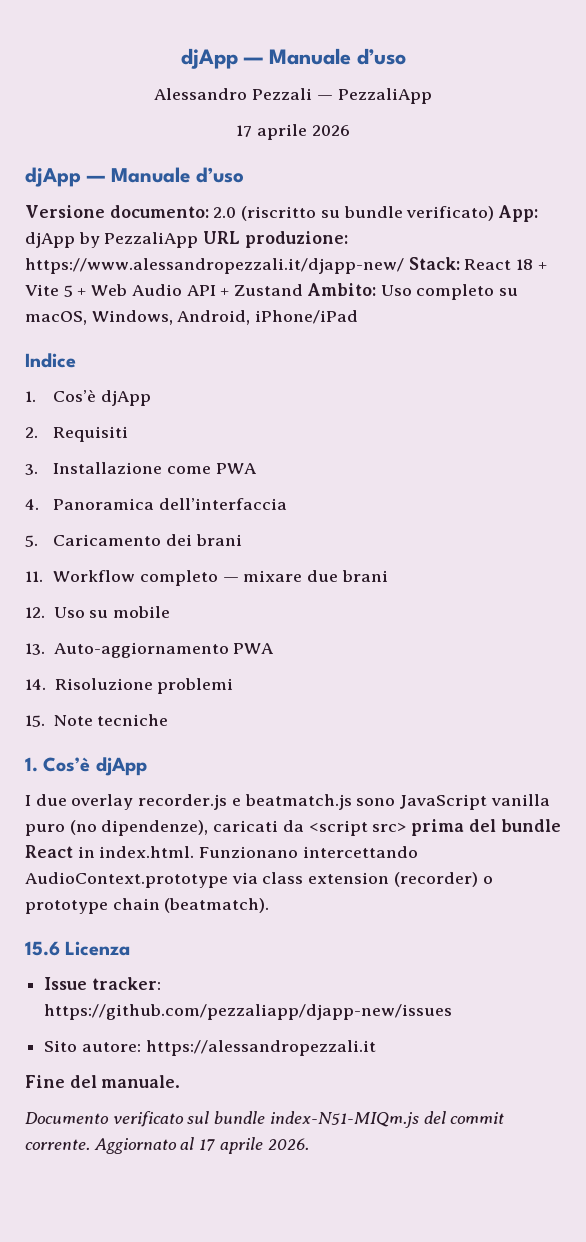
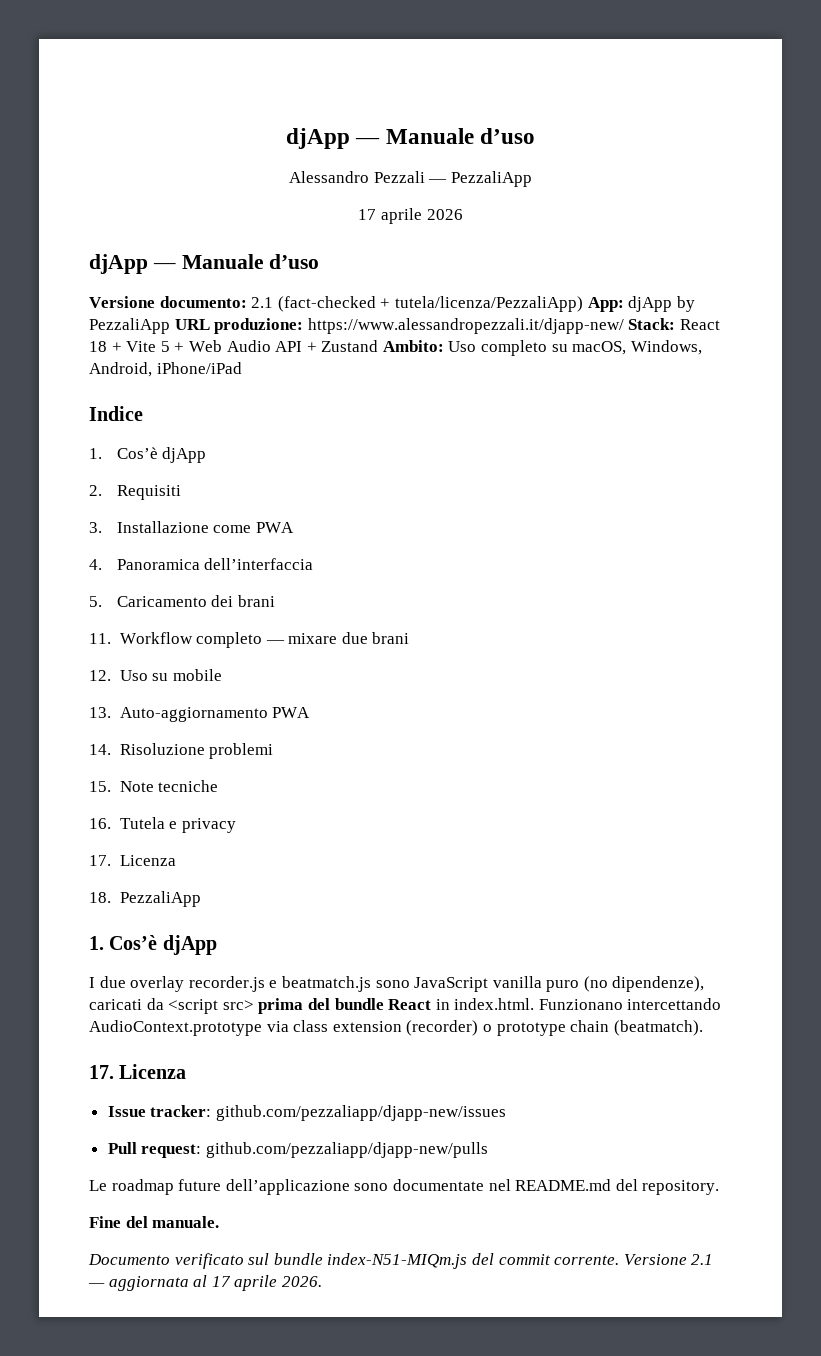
- Versione documento: 2.0 (riscritto su bundle verificato) App: djApp by PezzaliApp URL produzione: https://www.alessandropezzali.it/djapp-new/ Stack: React 18 + Vite 5 + Web Audio API + Zustand Ambito: Uso completo su macOS, Windows, Android, iPhone/iPad
+ Versione documento: 2.1 (fact-checked + tutela/licenza/PezzaliApp) App: djApp by PezzaliApp URL produzione: https://www.alessandropezzali.it/djapp-new/ Stack: React 18 + Vite 5 + Web Audio API + Zustand Ambito: Uso completo su macOS, Windows, Android, iPhone/iPad
+ 16. Tutela e privacy
+ 17. Licenza
+ 18. PezzaliApp
  I due overlay recorder.js e beatmatch.js sono JavaScript vanilla puro (no dipendenze), caricati da <script src> prima del bundle React in index.html. Funzionano intercettando AudioContext.prototype via class extension (recorder) o prototype chain (beatmatch).
- 15.6 Licenza
+ 17. Licenza
- Issue tracker: https://github.com/pezzaliapp/djapp-new/issues
- Sito autore: https://alessandropezzali.it
+ Issue tracker: github.com/pezzaliapp/djapp-new/issues
+ Pull request: github.com/pezzaliapp/djapp-new/pulls
+ Le roadmap future dell’applicazione sono documentate nel README.md del repository.
- Aggiornato al 17 aprile 2026.
+ Versione 2.1 — aggiornata al 17 aprile 2026.

